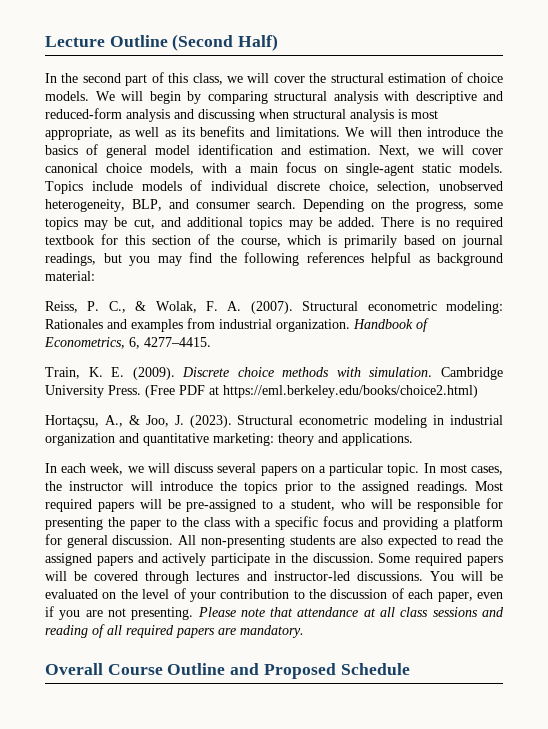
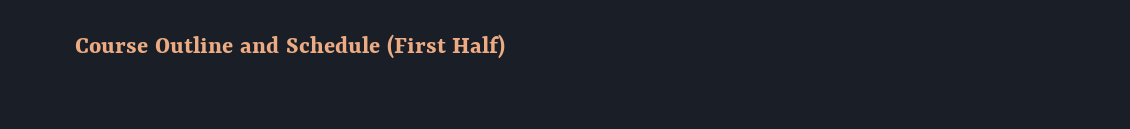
- Lecture Outline (Second Half)
- In the second part of this class, we will cover the structural estimation of choice models. We will begin by comparing structural analysis with descriptive and reduced-form analysis and discussing when structural analysis is most appropriate, as well as its benefits and limitations. We will then introduce the basics of general model identification and estimation. Next, we will cover canonical choice models, with a main focus on single-agent static models. Topics include models of individual discrete choice, selection, unobserved heterogeneity, BLP, and consumer search. Depending on the progress, some topics may be cut, and additional topics may be added. There is no required textbook for this section of the course, which is primarily based on journal readings, but you may find the following references helpful as background material:
- Reiss, P. C., & Wolak, F. A. (2007). Structural econometric modeling: Rationales and examples from industrial organization. Handbook of Econometrics, 6, 4277–4415.
- Train, K. E. (2009). Discrete choice methods with simulation. Cambridge University Press. (Free PDF at https://eml.berkeley.edu/books/choice2.html)
- Hortaçsu, A., & Joo, J. (2023). Structural econometric modeling in industrial organization and quantitative marketing: theory and applications.
- In each week, we will discuss several papers on a particular topic. In most cases, the instructor will introduce the topics prior to the assigned readings. Most required papers will be pre-assigned to a student, who will be responsible for presenting the paper to the class with a specific focus and providing a platform for general discussion. All non-presenting students are also expected to read the assigned papers and actively participate in the discussion. Some required papers will be covered through lectures and instructor-led discussions. You will be evaluated on the level of your contribution to the discussion of each paper, even if you are not presenting. Please note that attendance at all class sessions and reading of all required papers are mandatory.
- Overall Course Outline and Proposed Schedule
+ Course Outline and Schedule (First Half)

